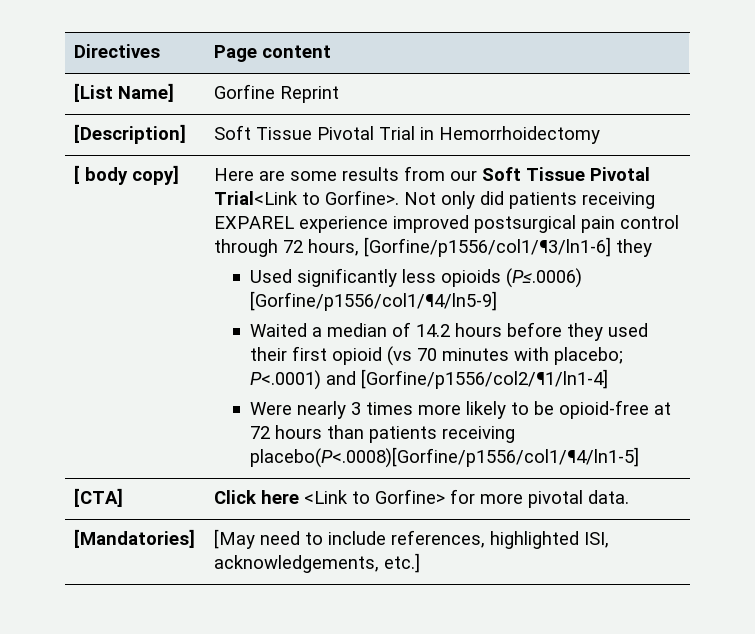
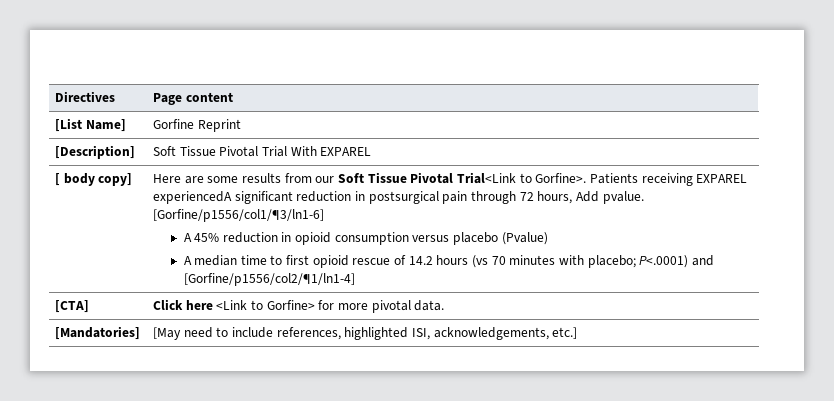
- [Description] | Soft Tissue Pivotal Trial in Hemorrhoidectomy
+ [Description] | Soft Tissue Pivotal Trial With EXPAREL
- Not only did patients receiving EXPAREL experience improved postsurgical pain control through 72 hours, [Gorfine/p1556/col1/¶3/ln1-6] they
- Used significantly less opioids (P≤.0006) [Gorfine/p1556/col1/¶4/ln5-9]
- Waited a median of 14.2 hours before they used their first opioid (vs 70 minutes with placebo; P<.0001) and [Gorfine/p1556/col2/¶1/ln1-4]
+ Patients receiving EXPAREL experiencedA significant reduction in postsurgical pain through 72 hours, Add pvalue. [Gorfine/p1556/col1/¶3/ln1-6]
+ A 45% reduction in opioid consumption versus placebo (Pvalue)
+ A median time to first opioid rescue of 14.2 hours (vs 70 minutes with placebo; P<.0001) and [Gorfine/p1556/col2/¶1/ln1-4]
- Were nearly 3 times more likely to be opioid-free at 72 hours than patients receiving placebo(P<.0008)[Gorfine/p1556/col1/¶4/ln1-5]

